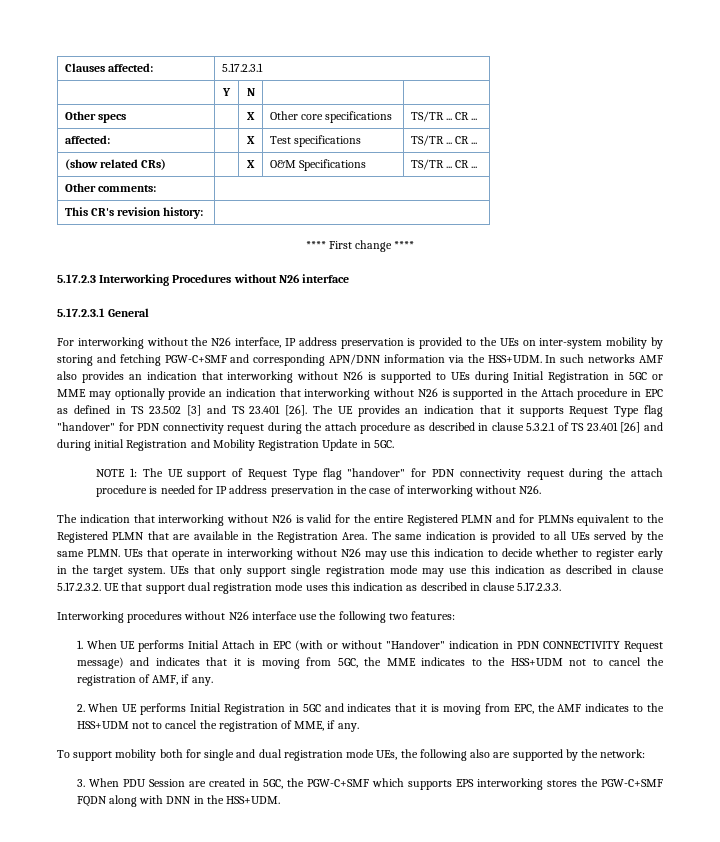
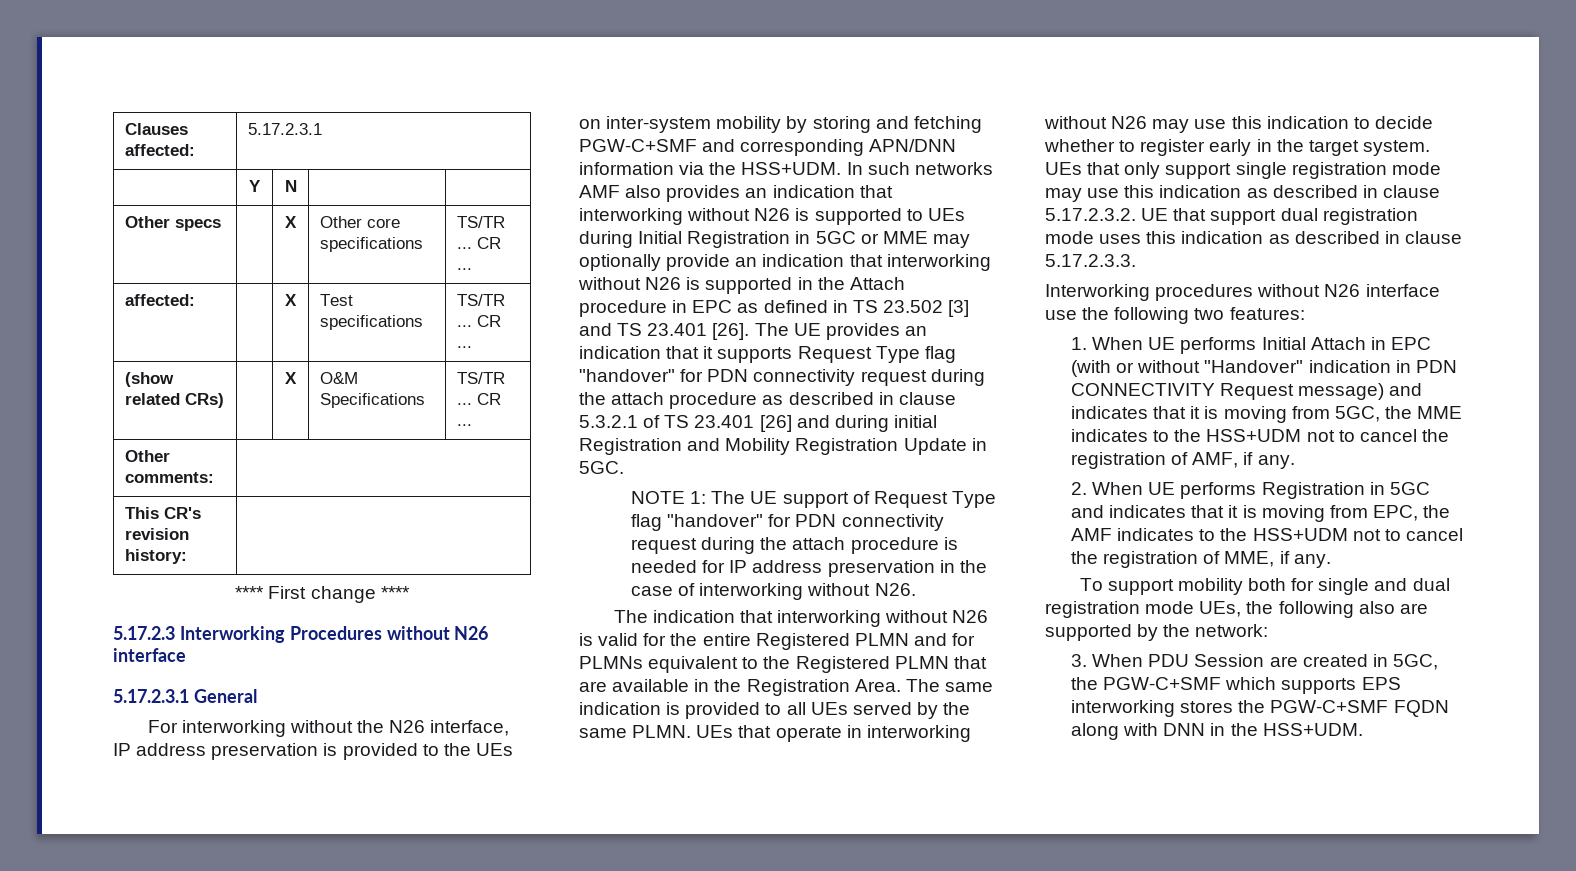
- 2. When UE performs Initial Registration in 5GC and indicates that it is moving from EPC, the AMF indicates to the HSS+UDM not to cancel the registration of MME, if any.
+ 2. When UE performs Registration in 5GC and indicates that it is moving from EPC, the AMF indicates to the HSS+UDM not to cancel the registration of MME, if any.

